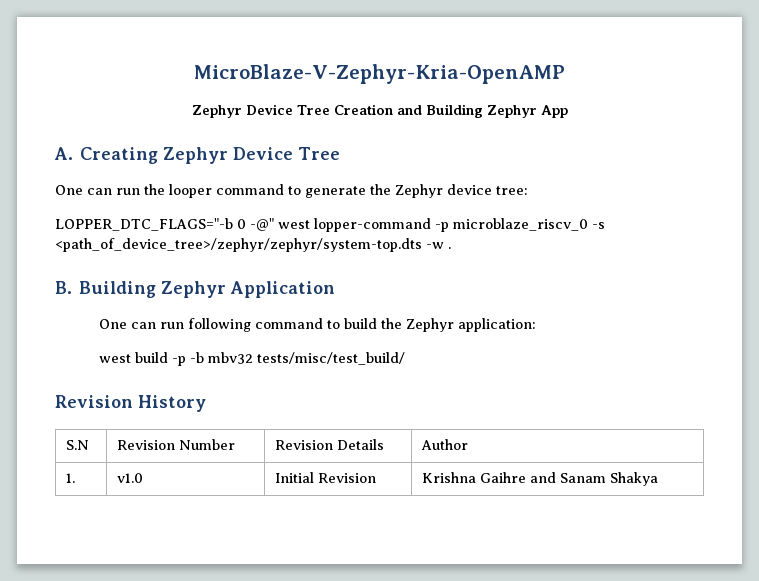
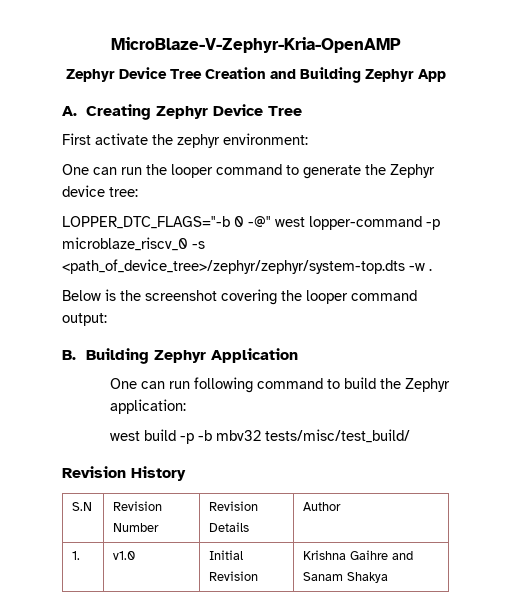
+ First activate the zephyr environment:
+ Below is the screenshot covering the looper command output:

